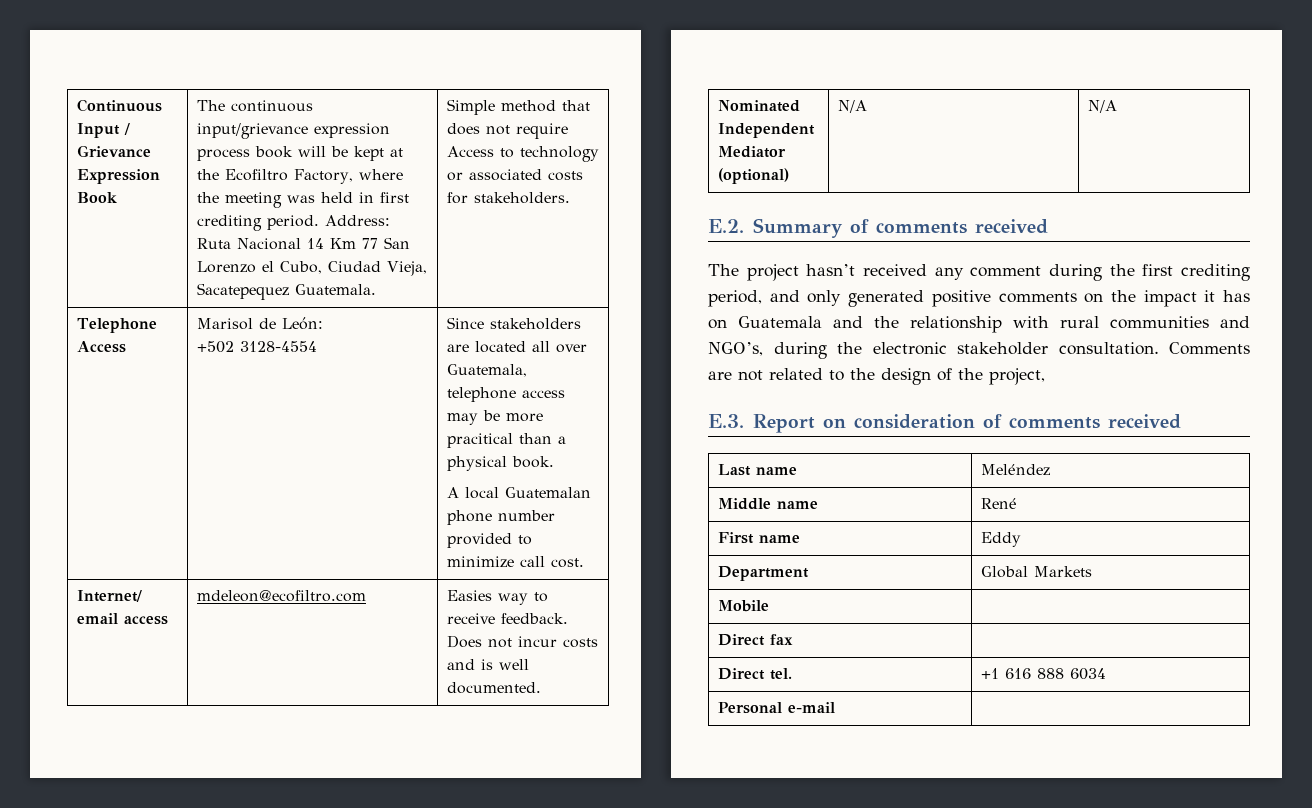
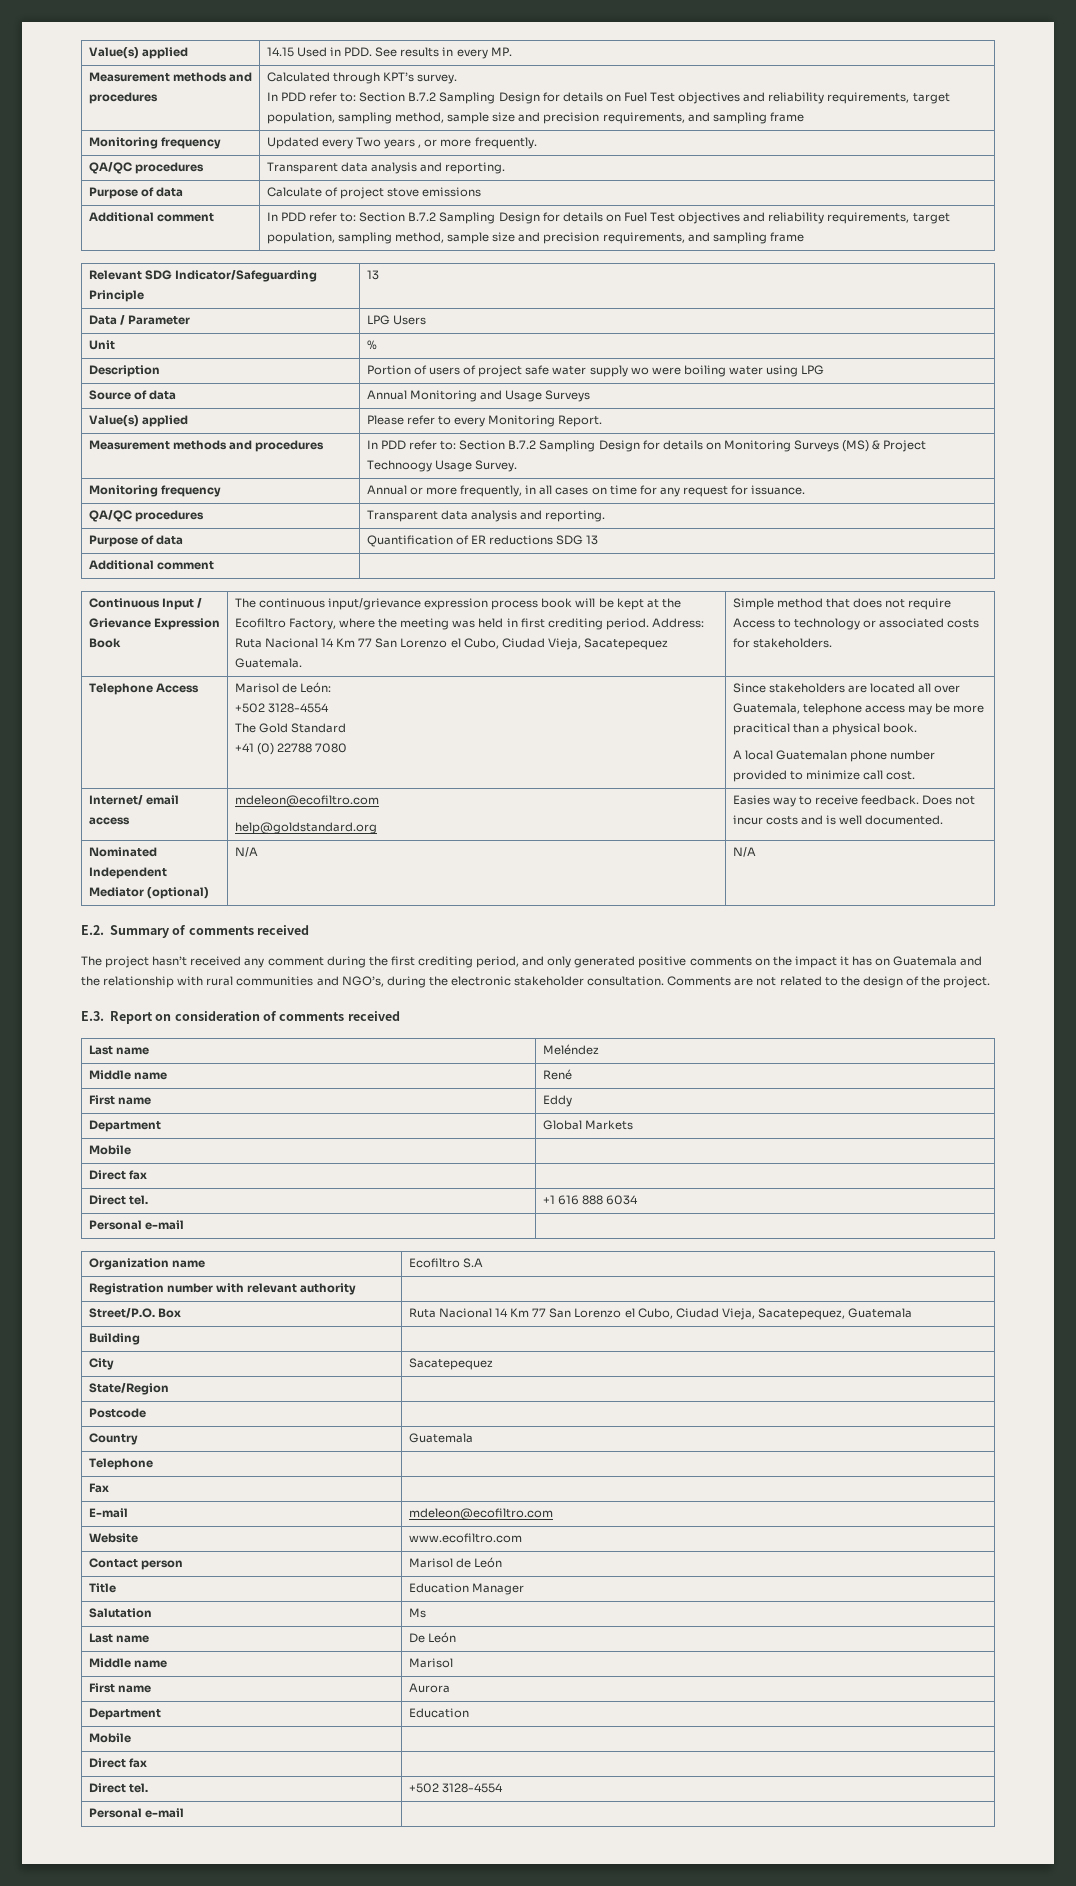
+ Value(s) applied | 14.15 Used in PDD. See results in every MP.
+ Measurement methods and procedures | Calculated through KPT’s survey.
+ In PDD refer to: Section B.7.2 Sampling Design for details on Fuel Test objectives and reliability requirements, target population, sampling method, sample size and precision requirements, and sampling frame
+ Monitoring frequency | Updated every Two years , or more frequently.
+ QA/QC procedures | Transparent data analysis and reporting.
+ Purpose of data | Calculate of project stove emissions
+ Additional comment | In PDD refer to: Section B.7.2 Sampling Design for details on Fuel Test objectives and reliability requirements, target population, sampling method, sample size and precision requirements, and sampling frame
+ Relevant SDG Indicator/Safeguarding Principle | 13
+ Data / Parameter | LPG Users
+ Unit | %
+ Description | Portion of users of project safe water supply wo were boiling water using LPG
+ Source of data | Annual Monitoring and Usage Surveys
+ Value(s) applied | Please refer to every Monitoring Report.
+ Measurement methods and procedures | In PDD refer to: Section B.7.2 Sampling Design for details on Monitoring Surveys (MS) & Project Technoogy Usage Survey.
+ Monitoring frequency | Annual or more frequently, in all cases on time for any request for issuance.
+ QA/QC procedures | Transparent data analysis and reporting.
+ Purpose of data | Quantification of ER reductions SDG 13
+ Additional comment |
+ The Gold Standard
+ +41 (0) 22788 7080
- Internet/ email access | mdeleon@ecofiltro.com | Easies way to receive feedback. Does not incur costs and is well documented.
+ Internet/ email access | mdeleon@ecofiltro.com
+ help@goldstandard.org | Easies way to receive feedback. Does not incur costs and is well documented.
- Comments are not related to the design of the project,
+ Comments are not related to the design of the project.
+ Organization name | Ecofiltro S.A
+ Registration number with relevant authority |
+ Street/P.O. Box | Ruta Nacional 14 Km 77 San Lorenzo el Cubo, Ciudad Vieja, Sacatepequez, Guatemala
+ Building |
+ City | Sacatepequez
+ State/Region |
+ Postcode |
+ Country | Guatemala
+ Telephone |
+ Fax |
+ E-mail | mdeleon@ecofiltro.com
+ Website | www.ecofiltro.com
+ Contact person | Marisol de León
+ Title | Education Manager
+ Salutation | Ms
+ Last name | De León
+ Middle name | Marisol
+ First name | Aurora
+ Department | Education
+ Mobile |
+ Direct fax |
+ Direct tel. | +502 3128-4554
+ Personal e-mail |

